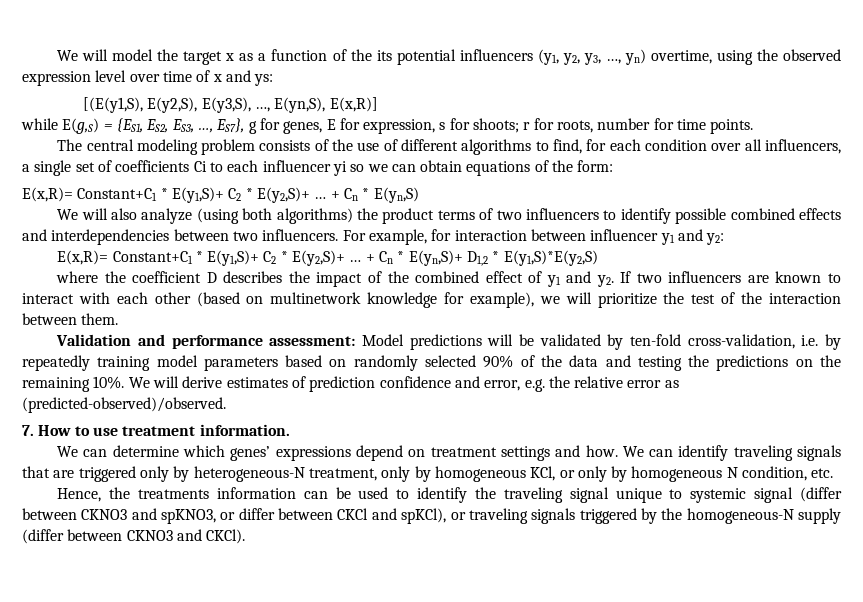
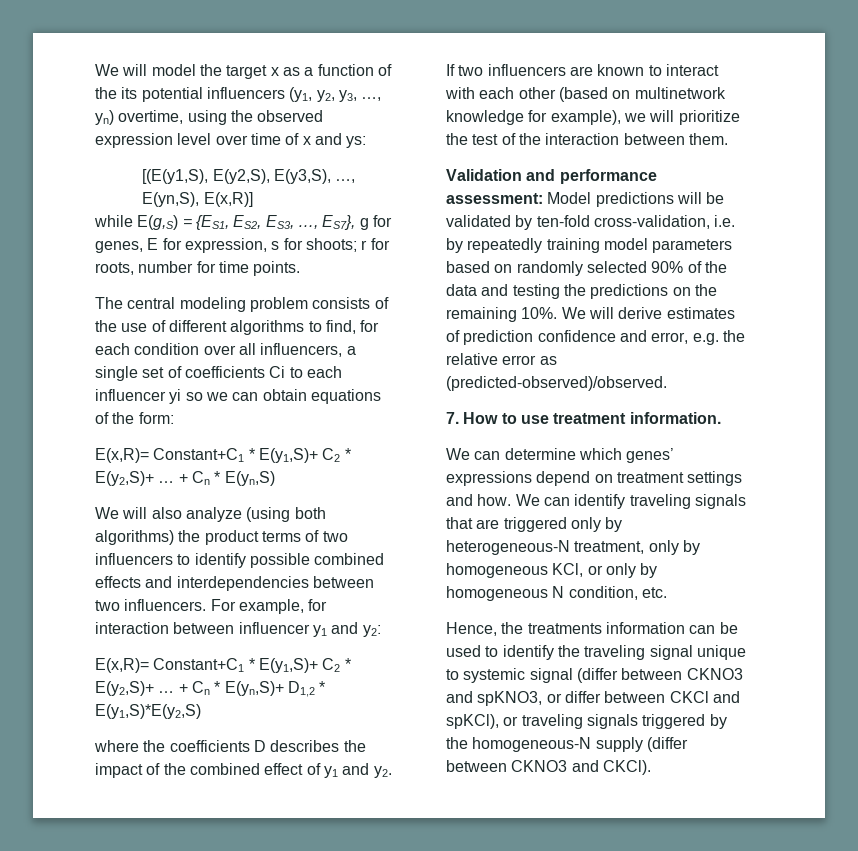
- where the coefficient D describes the impact of the combined effect of y1 and y2.
+ where the coefficients D describes the impact of the combined effect of y1 and y2.

